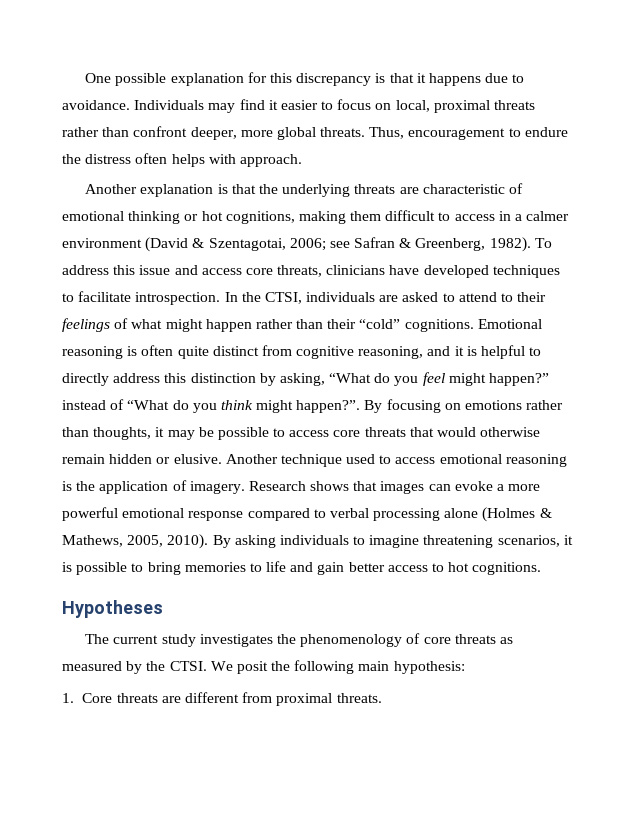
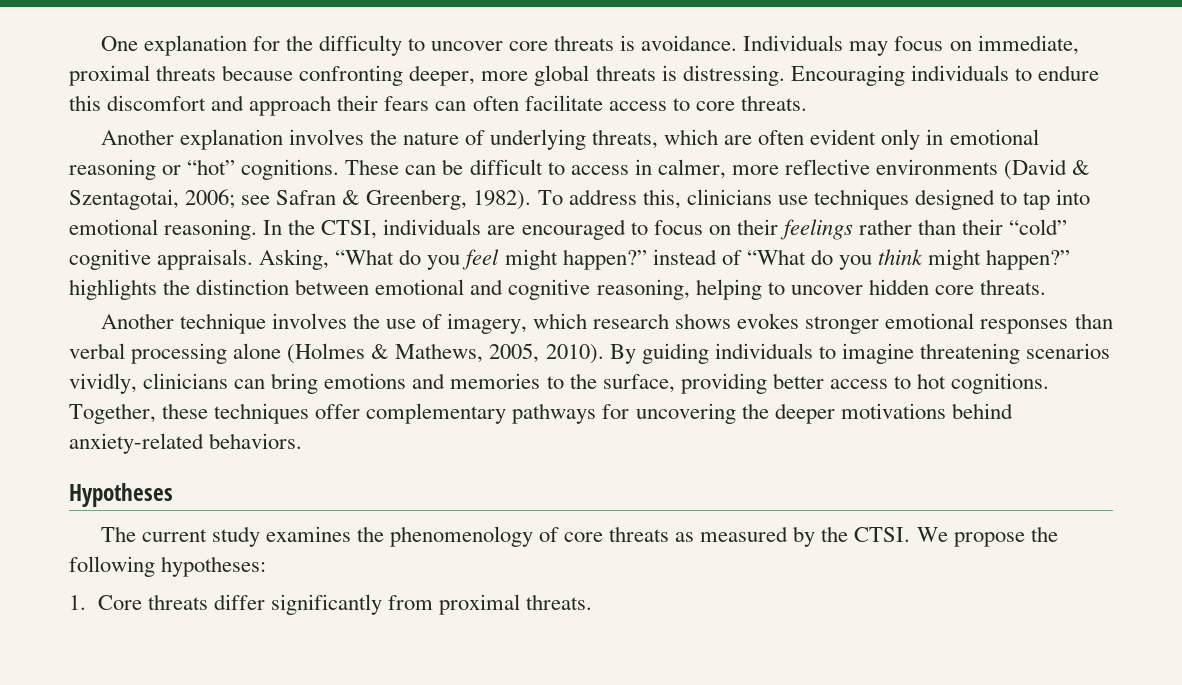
- One possible explanation for this discrepancy is that it happens due to avoidance. Individuals may find it easier to focus on local, proximal threats rather than confront deeper, more global threats. Thus, encouragement to endure the distress often helps with approach.
- Another explanation is that the underlying threats are characteristic of emotional thinking or hot cognitions, making them difficult to access in a calmer environment (David & Szentagotai, 2006; see Safran & Greenberg, 1982).
+ One explanation for the difficulty to uncover core threats is avoidance. Individuals may focus on immediate, proximal threats because confronting deeper, more global threats is distressing. Encouraging individuals to endure this discomfort and approach their fears can often facilitate access to core threats.
+ Another explanation involves the nature of underlying threats, which are often evident only in emotional reasoning or “hot” cognitions. These can be difficult to access in calmer, more reflective environments (David & Szentagotai, 2006; see Safran & Greenberg, 1982).
- To address this issue and access core threats, clinicians have developed techniques to facilitate introspection.
+ To address this, clinicians use techniques designed to tap into emotional reasoning.
- In the CTSI, individuals are asked to attend to their feelings of what might happen rather than their “cold” cognitions. Emotional reasoning is often quite distinct from cognitive reasoning, and it is helpful to directly address this distinction by asking, “What do you feel might happen?” instead of “What do you think might happen?”. By focusing on emotions rather than thoughts, it may be possible to access core threats that would otherwise remain hidden or elusive. Another technique used to access emotional reasoning is the application of imagery. Research shows that images can evoke a more powerful emotional response compared to verbal processing alone (Holmes & Mathews, 2005, 2010).
+ In the CTSI, individuals are encouraged to focus on their feelings rather than their “cold” cognitive appraisals. Asking, “What do you feel might happen?” instead of “What do you think might happen?” highlights the distinction between emotional and cognitive reasoning, helping to uncover hidden core threats.
+ Another technique involves the use of imagery, which research shows evokes stronger emotional responses than verbal processing alone (Holmes & Mathews, 2005, 2010).
- By asking individuals to imagine threatening scenarios, it is possible to bring memories to life and gain better access to hot cognitions.
+ By guiding individuals to imagine threatening scenarios vividly, clinicians can bring emotions and memories to the surface, providing better access to hot cognitions. Together, these techniques offer complementary pathways for uncovering the deeper motivations behind anxiety-related behaviors.
- The current study investigates the phenomenology of core threats as measured by the CTSI.
+ The current study examines the phenomenology of core threats as measured by the CTSI.
- We posit the following main hypothesis:
+ We propose the following hypotheses:
- 1. Core threats are different from proximal threats.
+ 1. Core threats differ significantly from proximal threats.

